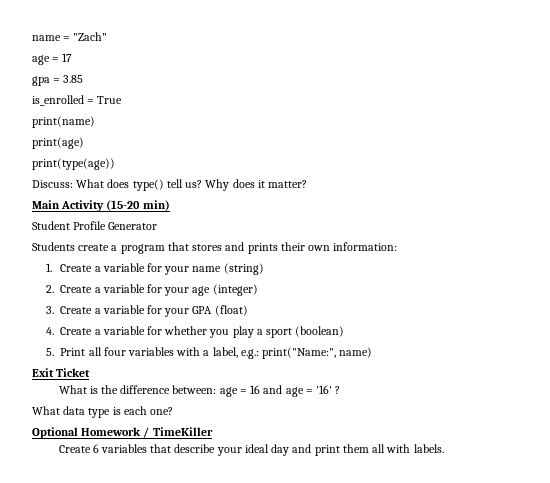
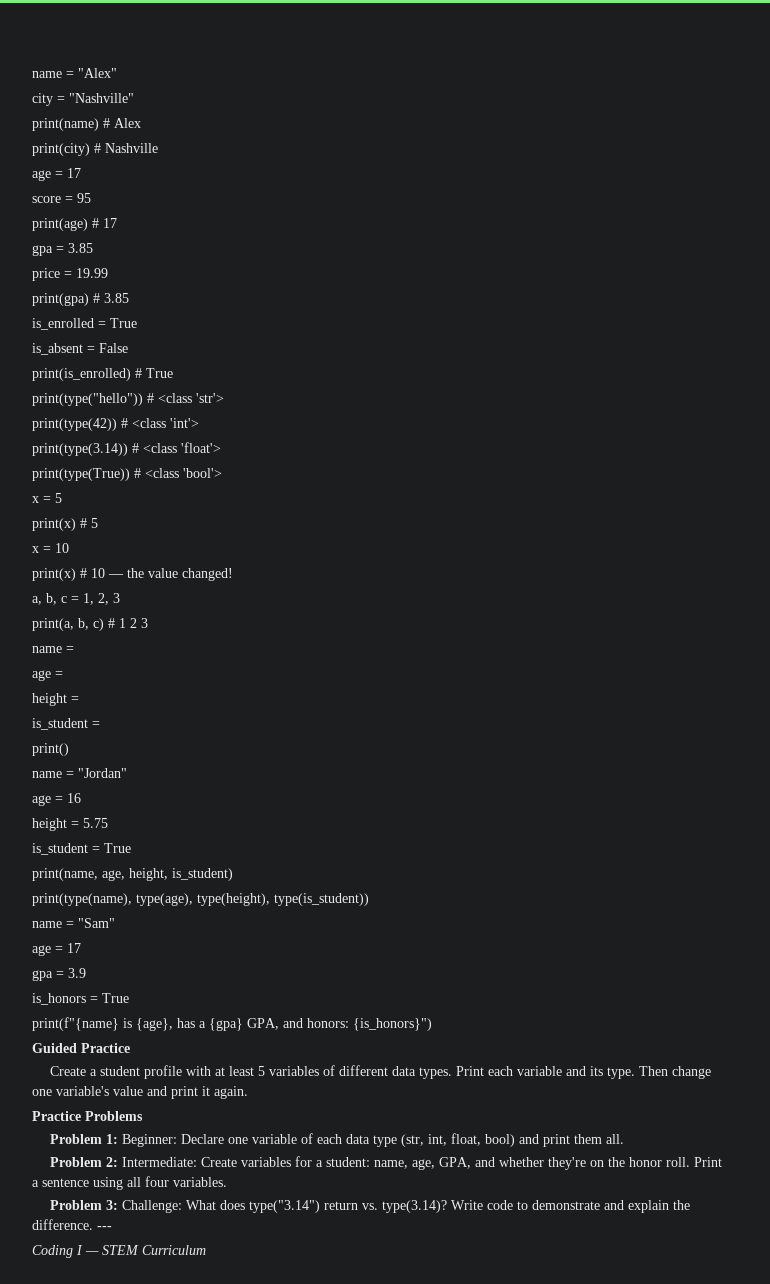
- name = "Zach"
+ name = "Alex"
+ city = "Nashville"
+ print(name) # Alex
+ print(city) # Nashville
+ age = 17
+ score = 95
+ print(age) # 17
+ gpa = 3.85
+ price = 19.99
+ print(gpa) # 3.85
+ is_enrolled = True
+ is_absent = False
+ print(is_enrolled) # True
+ print(type("hello")) # <class 'str'>
+ print(type(42)) # <class 'int'>
+ print(type(3.14)) # <class 'float'>
+ print(type(True)) # <class 'bool'>
+ x = 5
+ print(x) # 5
+ x = 10
+ print(x) # 10 — the value changed!
+ a, b, c = 1, 2, 3
+ print(a, b, c) # 1 2 3
+ name =
+ age =
+ height =
+ is_student =
+ print()
+ name = "Jordan"
+ age = 16
+ height = 5.75
+ is_student = True
+ print(name, age, height, is_student)
+ print(type(name), type(age), type(height), type(is_student))
+ name = "Sam"
- gpa = 3.85
- is_enrolled = True
- print(name)
- print(age)
- print(type(age))
- Discuss: What does type() tell us? Why does it matter?
- Main Activity (15-20 min)
- Student Profile Generator
- Students create a program that stores and prints their own information:
- 1. Create a variable for your name (string)
- 2. Create a variable for your age (integer)
- 3. Create a variable for your GPA (float)
- 4. Create a variable for whether you play a sport (boolean)
- 5. Print all four variables with a label, e.g.: print("Name:", name)
- Exit Ticket
- What is the difference between: age = 16 and age = '16' ?
- What data type is each one?
- Optional Homework / TimeKiller
- Create 6 variables that describe your ideal day and print them all with labels.
+ gpa = 3.9
+ is_honors = True
+ print(f"{name} is {age}, has a {gpa} GPA, and honors: {is_honors}")
+ Guided Practice
+ Create a student profile with at least 5 variables of different data types. Print each variable and its type. Then change one variable's value and print it again.
+ Practice Problems
+ Problem 1: Beginner: Declare one variable of each data type (str, int, float, bool) and print them all.
+ Problem 2: Intermediate: Create variables for a student: name, age, GPA, and whether they're on the honor roll. Print a sentence using all four variables.
+ Problem 3: Challenge: What does type("3.14") return vs. type(3.14)? Write code to demonstrate and explain the difference. ---
+ Coding I — STEM Curriculum

